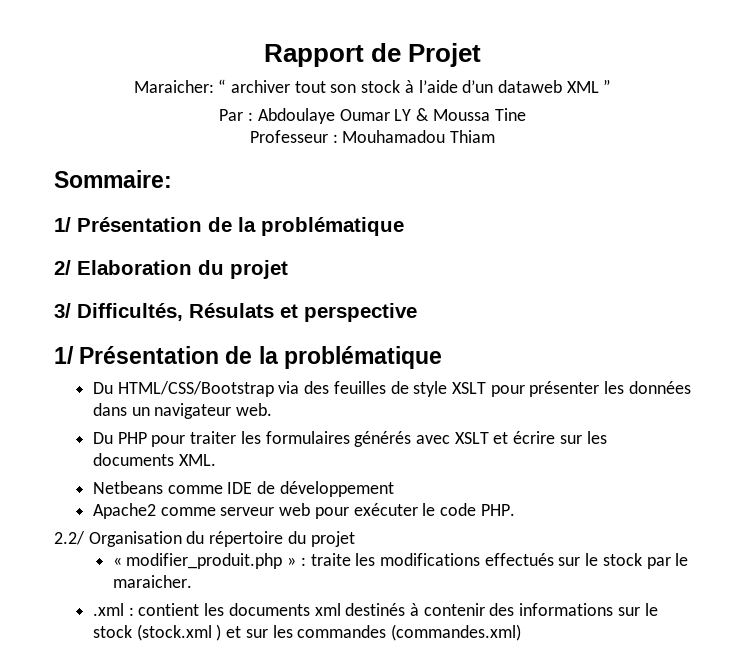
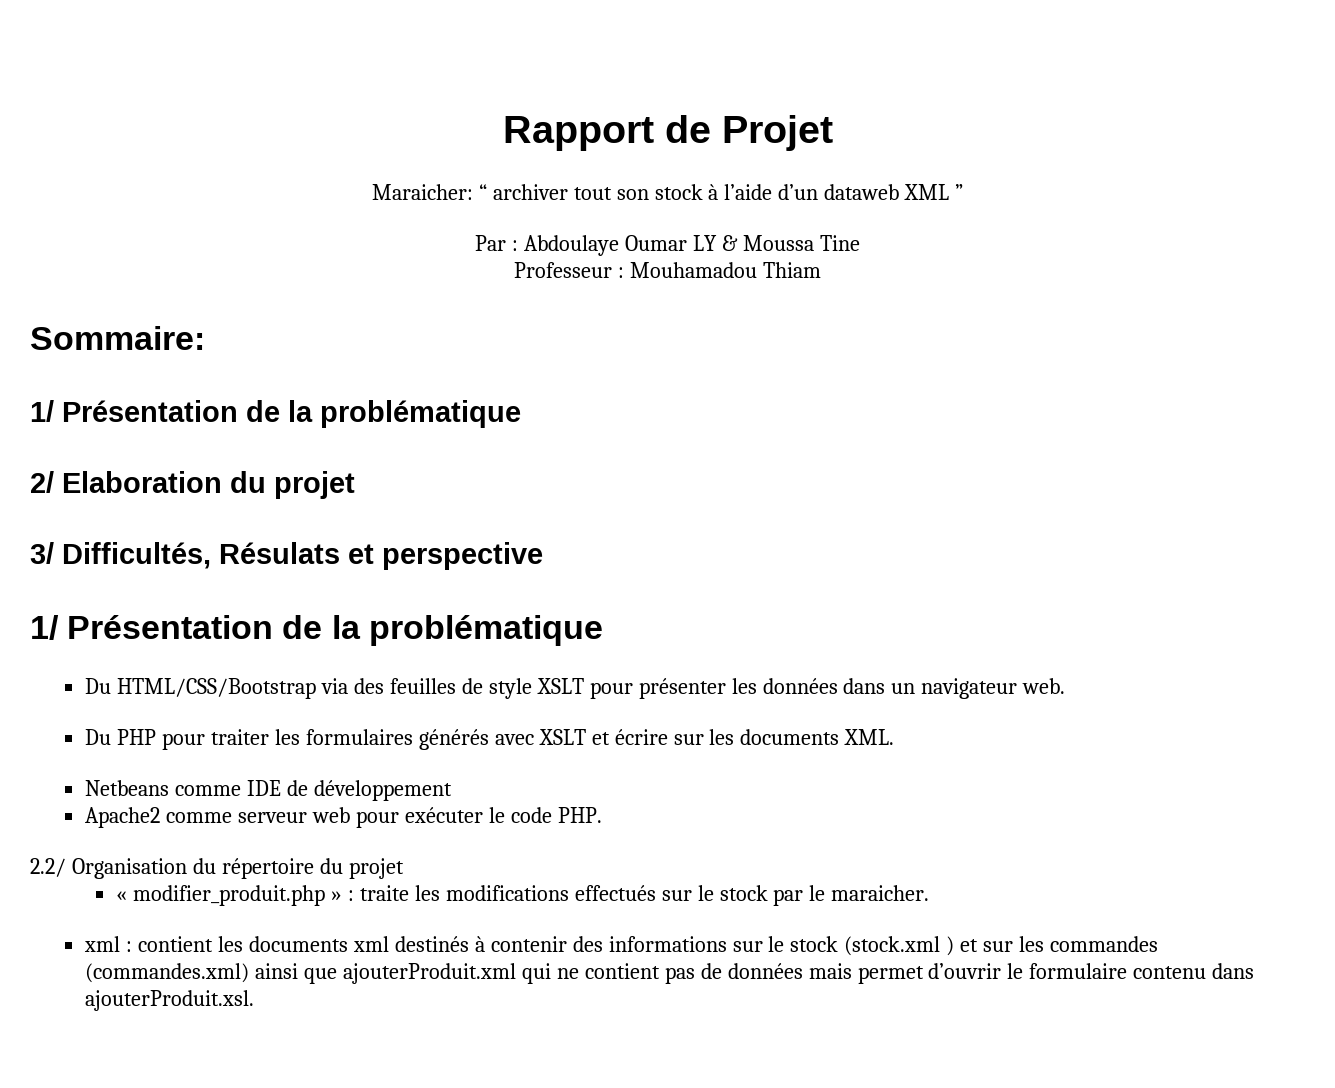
- .xml : contient les documents xml destinés à contenir des informations sur le stock (stock.xml ) et sur les commandes (commandes.xml)
+ xml : contient les documents xml destinés à contenir des informations sur le stock (stock.xml ) et sur les commandes (commandes.xml) ainsi que ajouterProduit.xml qui ne contient pas de données mais permet d’ouvrir le formulaire contenu dans ajouterProduit.xsl.

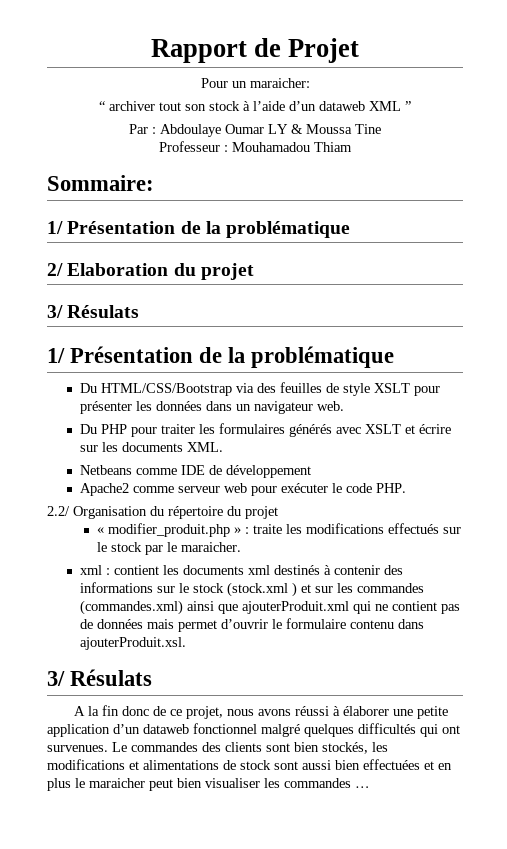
- Maraicher: “ archiver tout son stock à l’aide d’un dataweb XML ”
+ Pour un maraicher:
+ “ archiver tout son stock à l’aide d’un dataweb XML ”
  2/ Elaboration du projet
- 3/ Difficultés, Résulats et perspective
+ 3/ Résulats
  xml : contient les documents xml destinés à contenir des informations sur le stock (stock.xml ) et sur les commandes (commandes.xml) ainsi que ajouterProduit.xml qui ne contient pas de données mais permet d’ouvrir le formulaire contenu dans ajouterProduit.xsl.
+ 3/ Résulats
+ A la fin donc de ce projet, nous avons réussi à élaborer une petite application d’un dataweb fonctionnel malgré quelques difficultés qui ont survenues. Le commandes des clients sont bien stockés, les modifications et alimentations de stock sont aussi bien effectuées et en plus le maraicher peut bien visualiser les commandes …

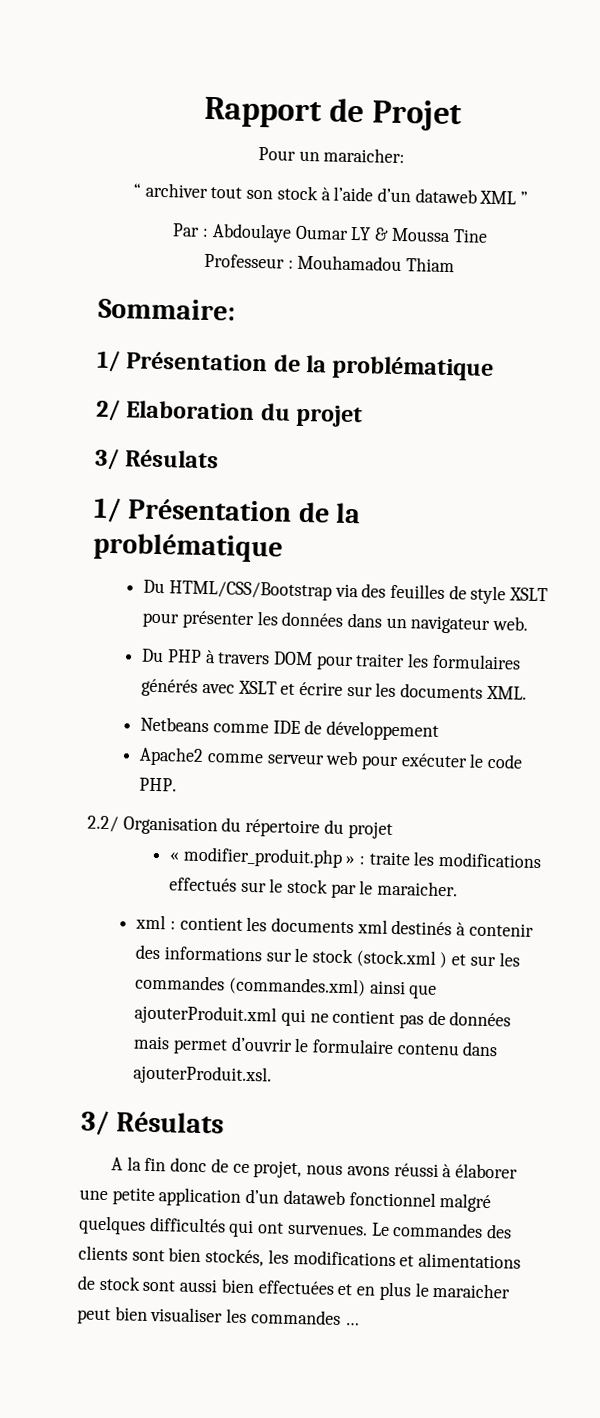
- Du PHP pour traiter les formulaires générés avec XSLT et écrire sur les documents XML.
+ Du PHP à travers DOM pour traiter les formulaires générés avec XSLT et écrire sur les documents XML.

